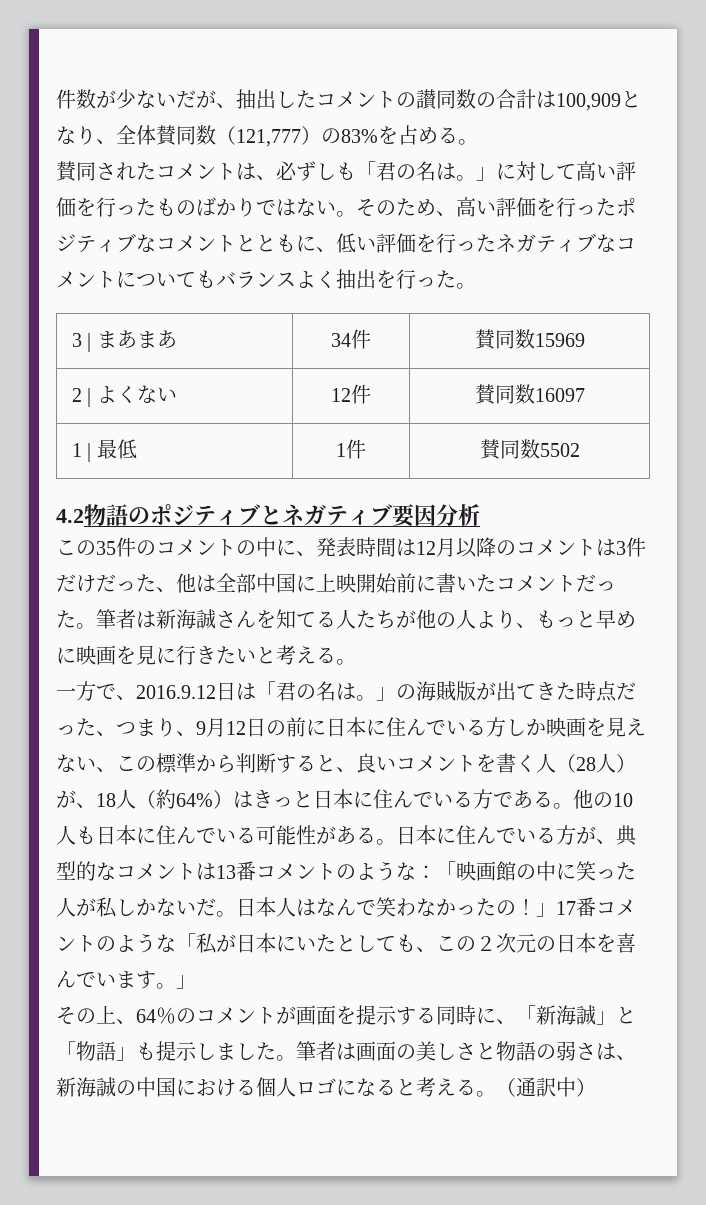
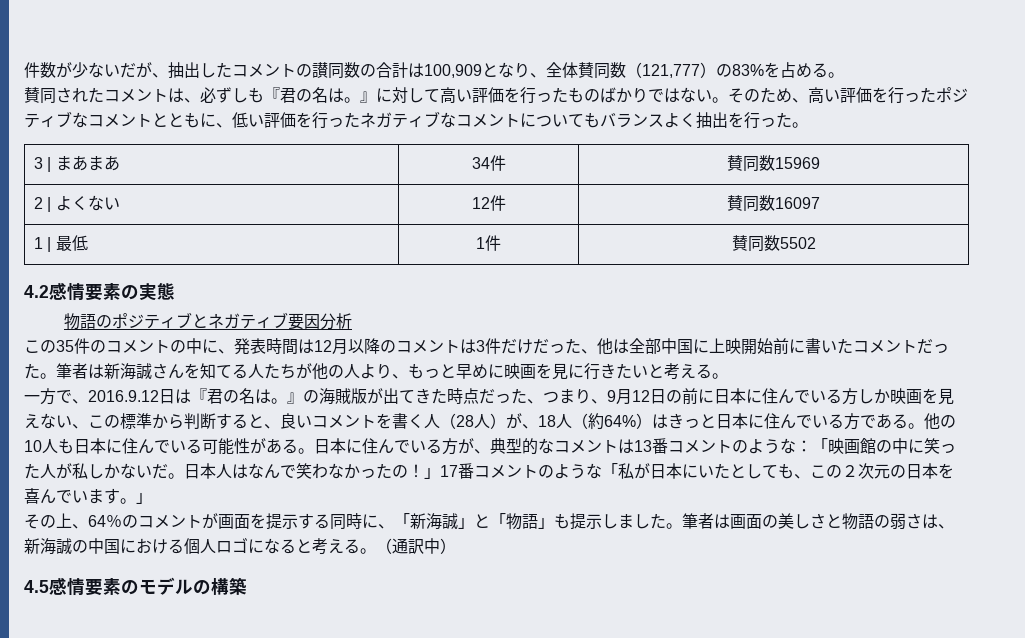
- 賛同されたコメントは、必ずしも「君の名は。」に対して高い評価を行ったものばかりではない。
+ 賛同されたコメントは、必ずしも『君の名は。』に対して高い評価を行ったものばかりではない。
- 4.2物語のポジティブとネガティブ要因分析
+ 4.2感情要素の実態
+ 物語のポジティブとネガティブ要因分析
- 一方で、2016.9.12日は「君の名は。」の海賊版が出てきた時点だった、つまり、9月12日の前に日本に住んでいる方しか映画を見えない、この標準から判断すると、良いコメントを書く人（28人）が、18人（約64%）はきっと日本に住んでいる方である。
+ 一方で、2016.9.12日は『君の名は。』の海賊版が出てきた時点だった、つまり、9月12日の前に日本に住んでいる方しか映画を見えない、この標準から判断すると、良いコメントを書く人（28人）が、18人（約64%）はきっと日本に住んでいる方である。
+ 4.5感情要素のモデルの構築

